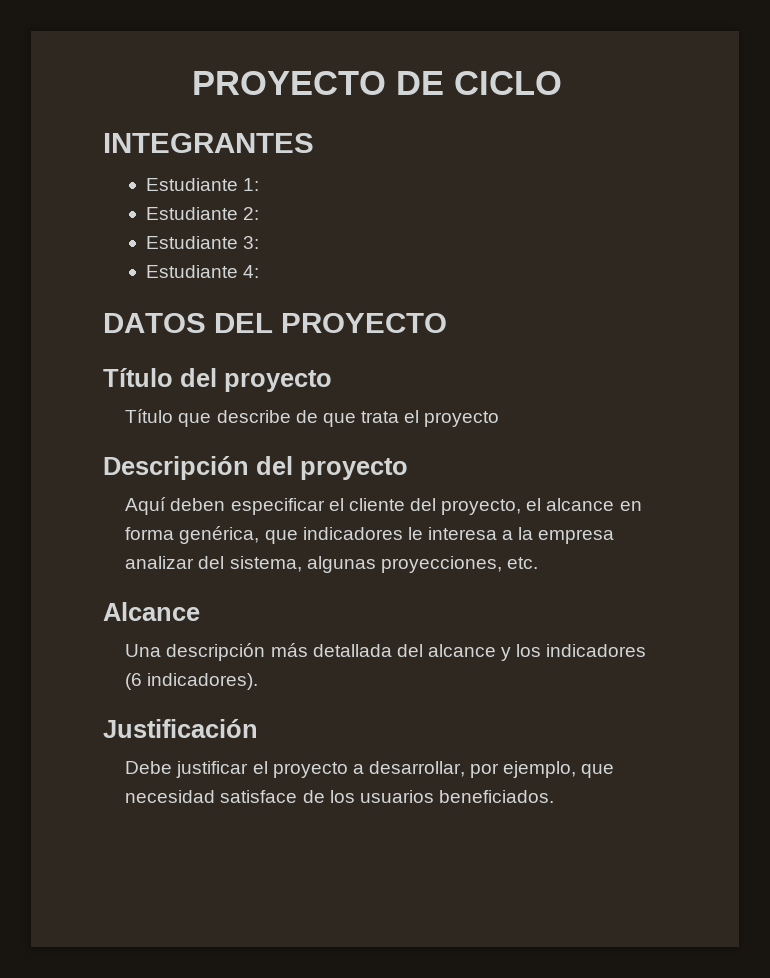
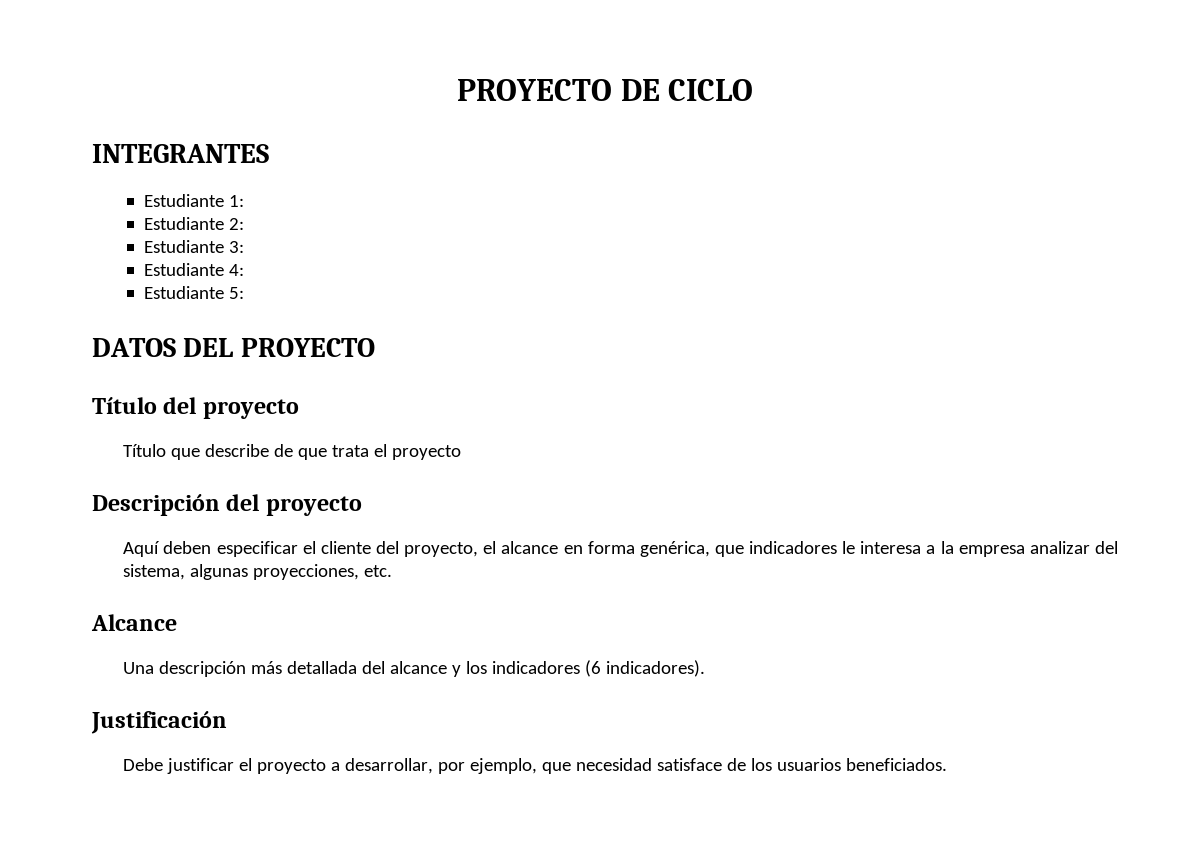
+ Estudiante 5:

